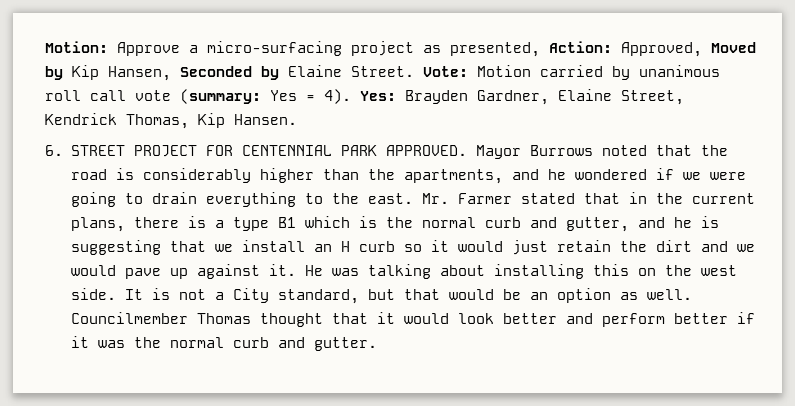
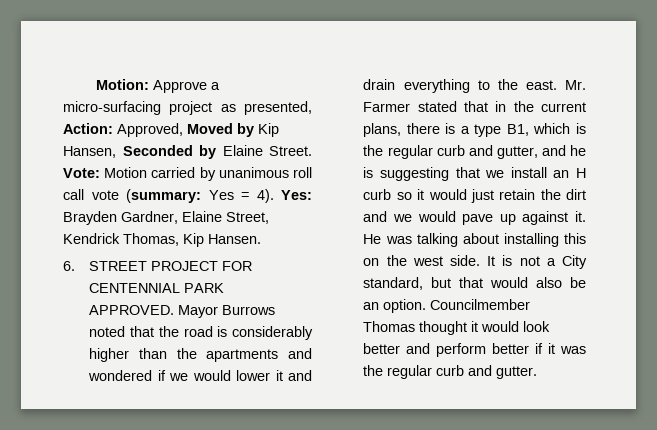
- Mayor Burrows noted that the road is considerably higher than the apartments, and he wondered if we were going to drain everything to the east.
+ Mayor Burrows noted that the road is considerably higher than the apartments and wondered if we would lower it and drain everything to the east.
- Mr. Farmer stated that in the current plans, there is a type B1 which is the normal curb and gutter, and he is suggesting that we install an H curb so it would just retain the dirt and we would pave up against it.
+ Mr. Farmer stated that in the current plans, there is a type B1, which is the regular curb and gutter, and he is suggesting that we install an H curb so it would just retain the dirt and we would pave up against it.
- It is not a City standard, but that would be an option as well.
+ It is not a City standard, but that would also be an option.
- Councilmember Thomas thought that it would look better and perform better if it was the normal curb and gutter.
+ Councilmember Thomas thought it would look better and perform better if it was the regular curb and gutter.

